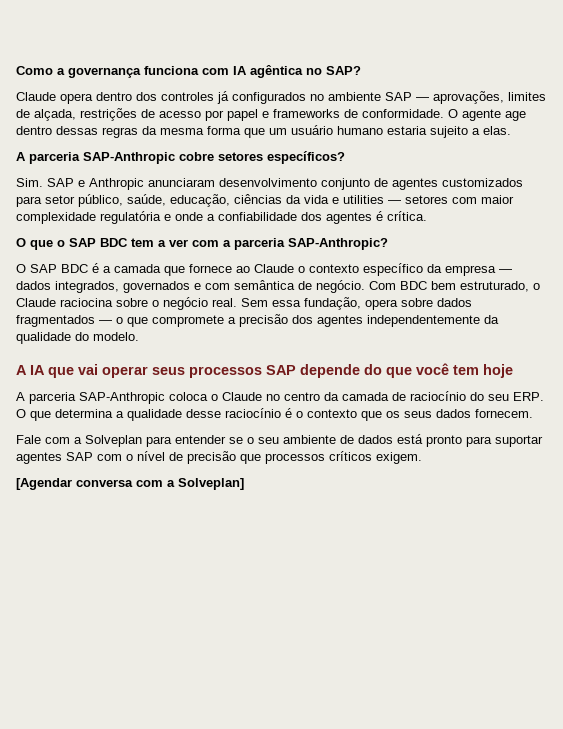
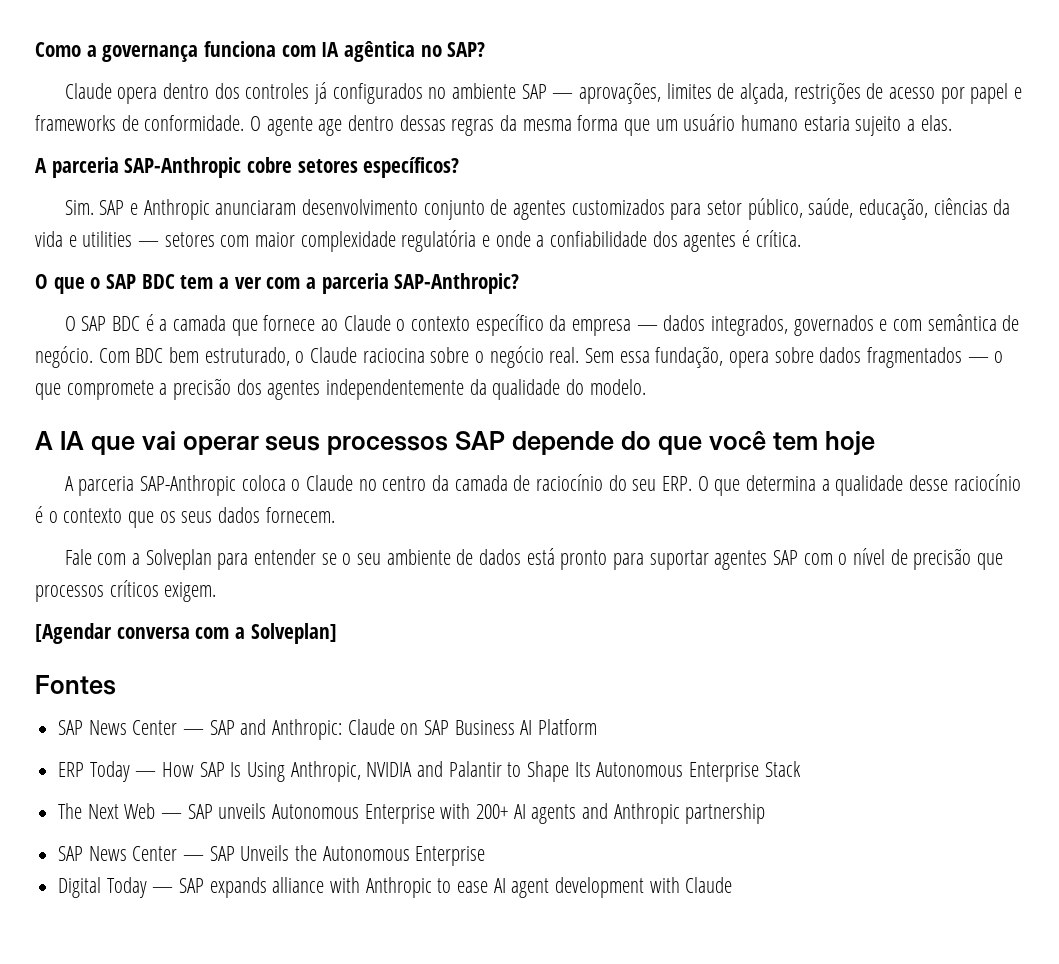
+ Fontes
+ SAP News Center — SAP and Anthropic: Claude on SAP Business AI Platform
+ ERP Today — How SAP Is Using Anthropic, NVIDIA and Palantir to Shape Its Autonomous Enterprise Stack
+ The Next Web — SAP unveils Autonomous Enterprise with 200+ AI agents and Anthropic partnership
+ SAP News Center — SAP Unveils the Autonomous Enterprise
+ Digital Today — SAP expands alliance with Anthropic to ease AI agent development with Claude

